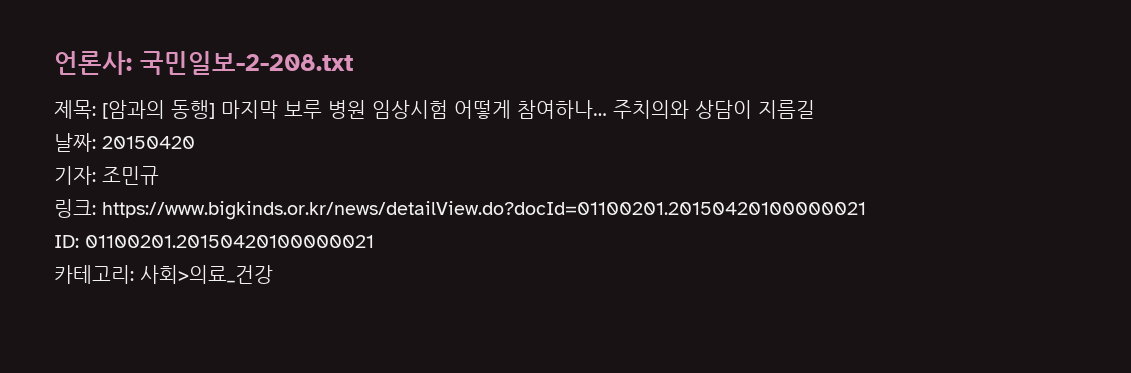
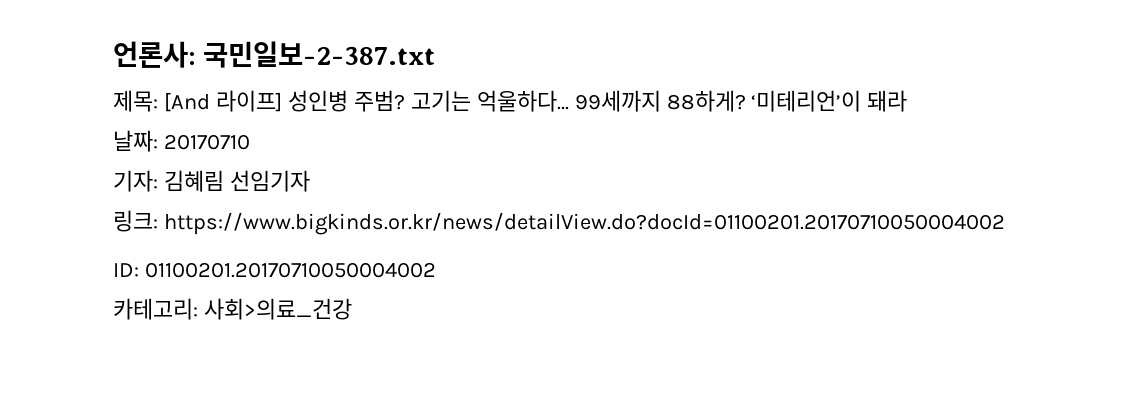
- 언론사: 국민일보-2-208.txt
+ 언론사: 국민일보-2-387.txt
- 제목: [암과의 동행] 마지막 보루 병원 임상시험 어떻게 참여하나… 주치의와 상담이 지름길
+ 제목: [And 라이프] 성인병 주범? 고기는 억울하다… 99세까지 88하게? ‘미테리언’이 돼라
- 날짜: 20150420
+ 날짜: 20170710
- 기자: 조민규
+ 기자: 김혜림 선임기자
- 링크: https://www.bigkinds.or.kr/news/detailView.do?docId=01100201.20150420100000021
+ 링크: https://www.bigkinds.or.kr/news/detailView.do?docId=01100201.20170710050004002
- ID: 01100201.20150420100000021
+ ID: 01100201.20170710050004002

